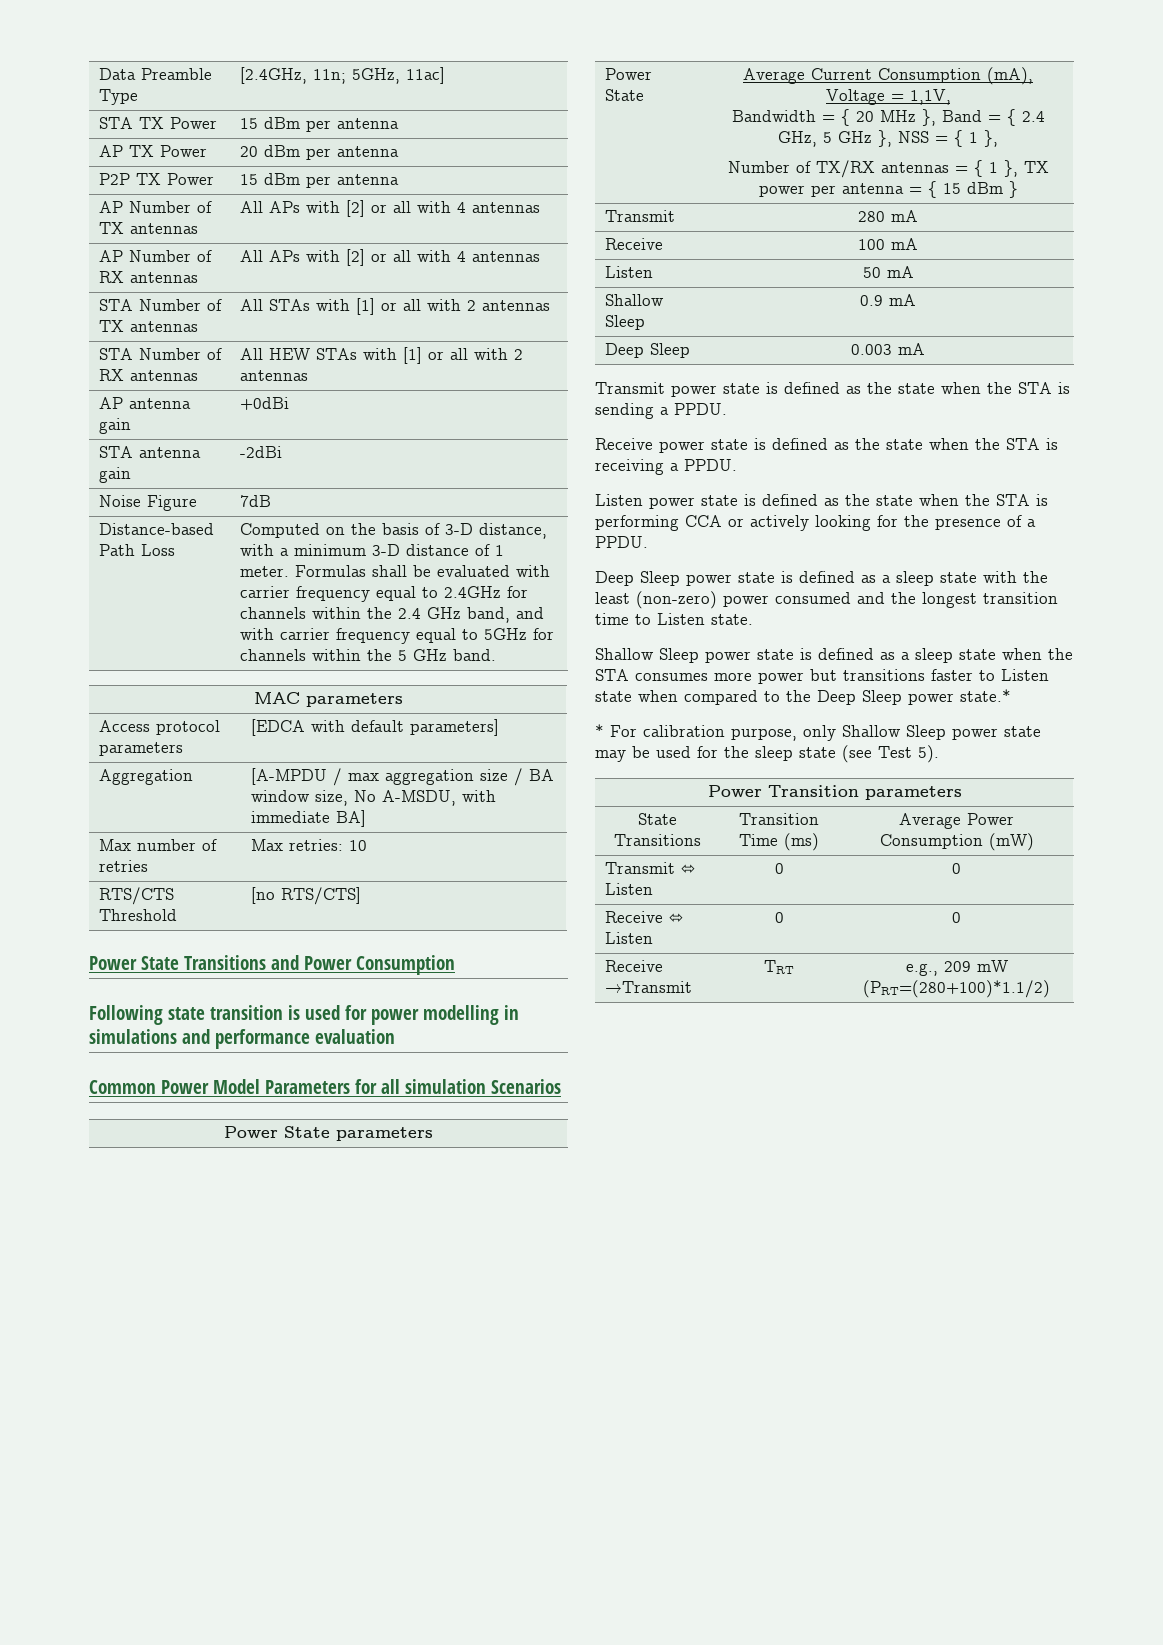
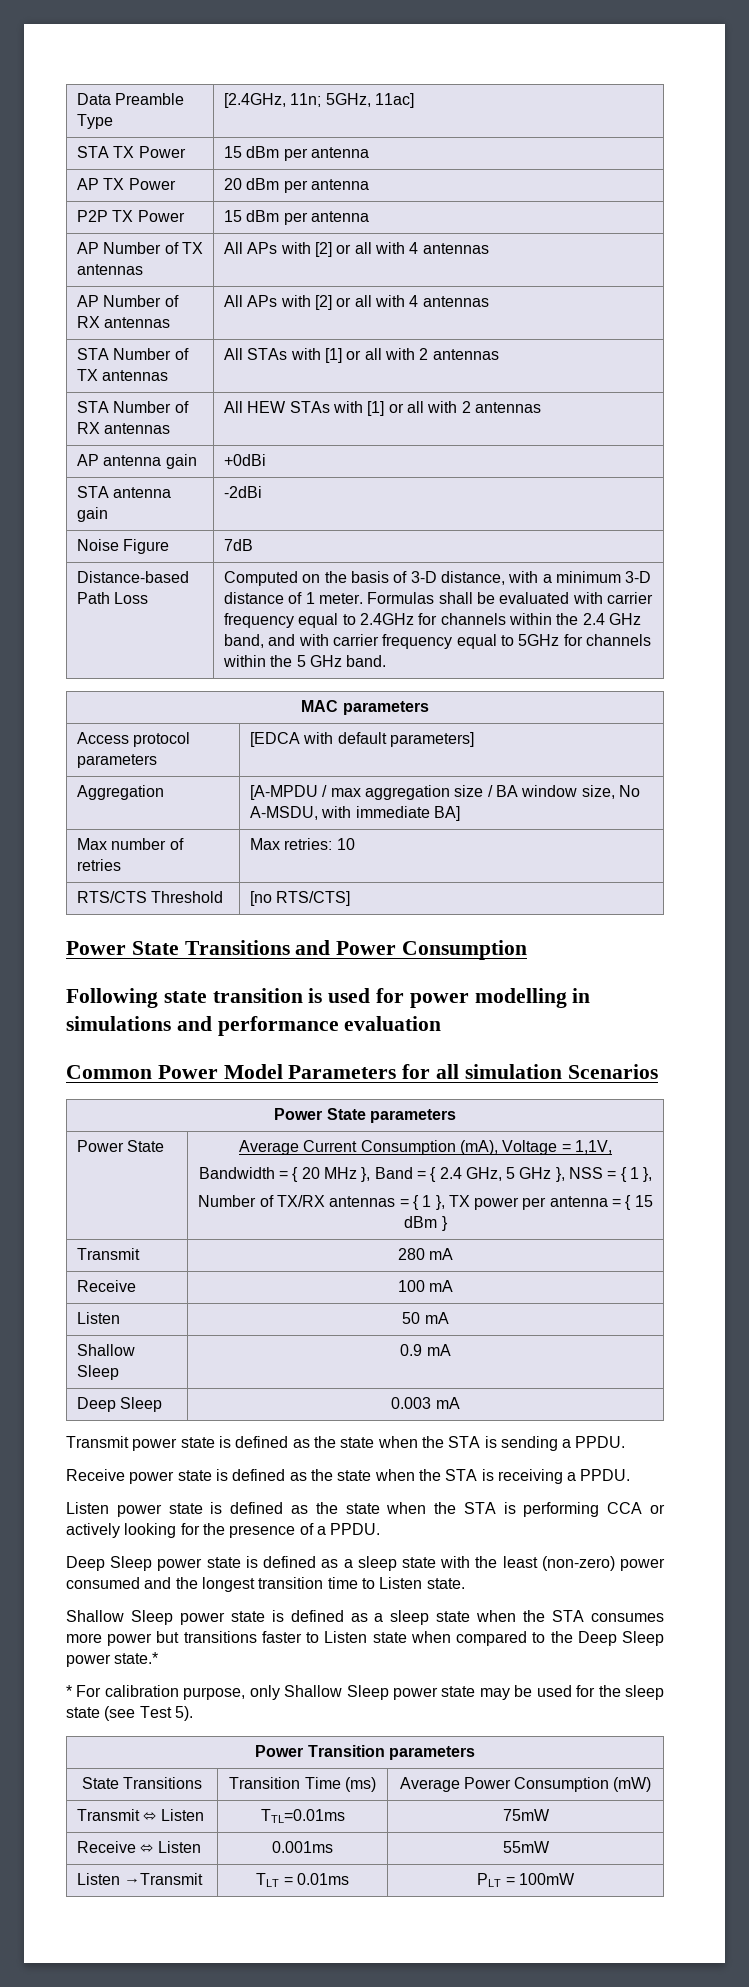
- Transmit ⬄ Listen | 0 | 0
+ Transmit ⬄ Listen | TTL=0.01ms | 75mW
- Receive ⬄ Listen | 0 | 0
- Receive →Transmit | TRT | e.g., 209 mW (PRT=(280+100)*1.1/2)
+ Receive ⬄ Listen | 0.001ms | 55mW
+ Listen →Transmit | TLT = 0.01ms | PLT = 100mW

